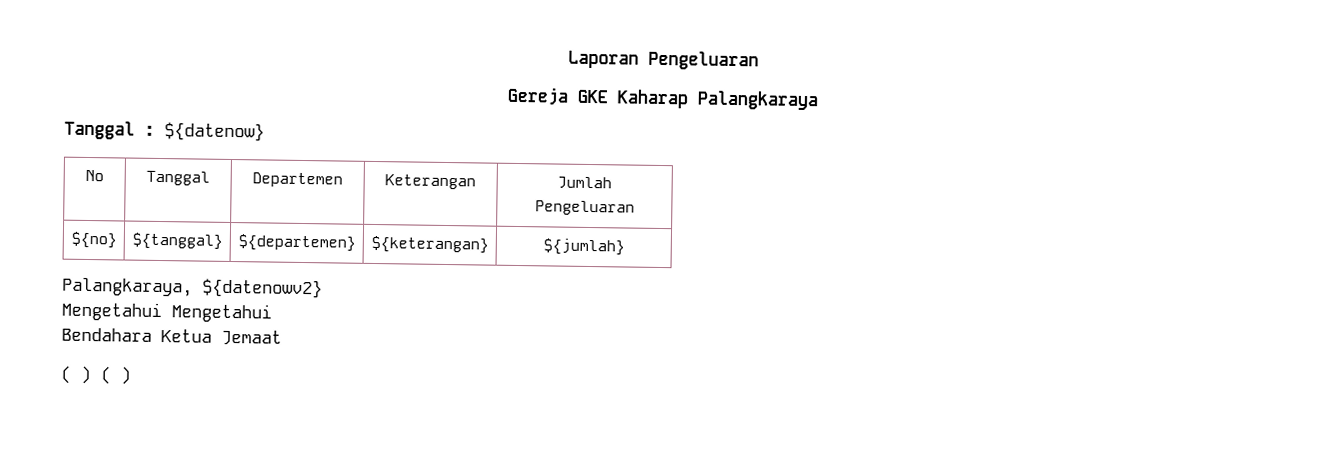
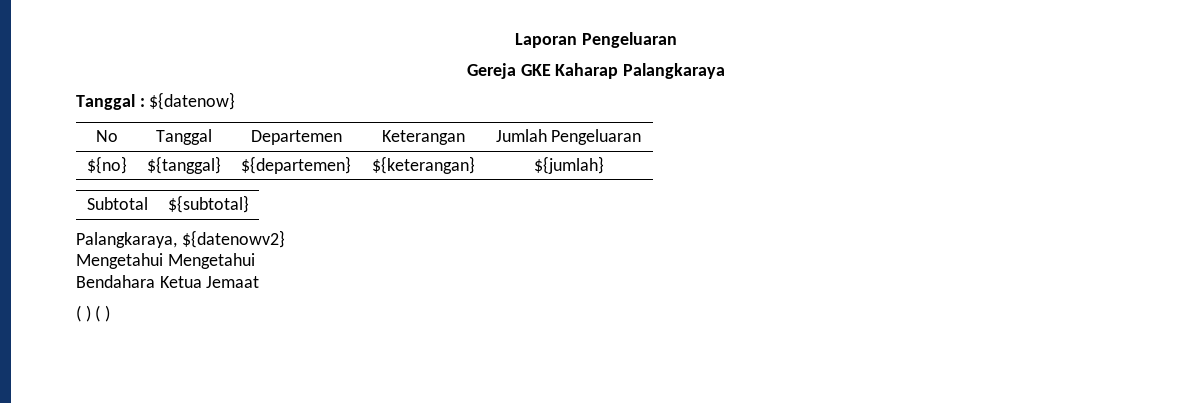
+ Subtotal | ${subtotal}

